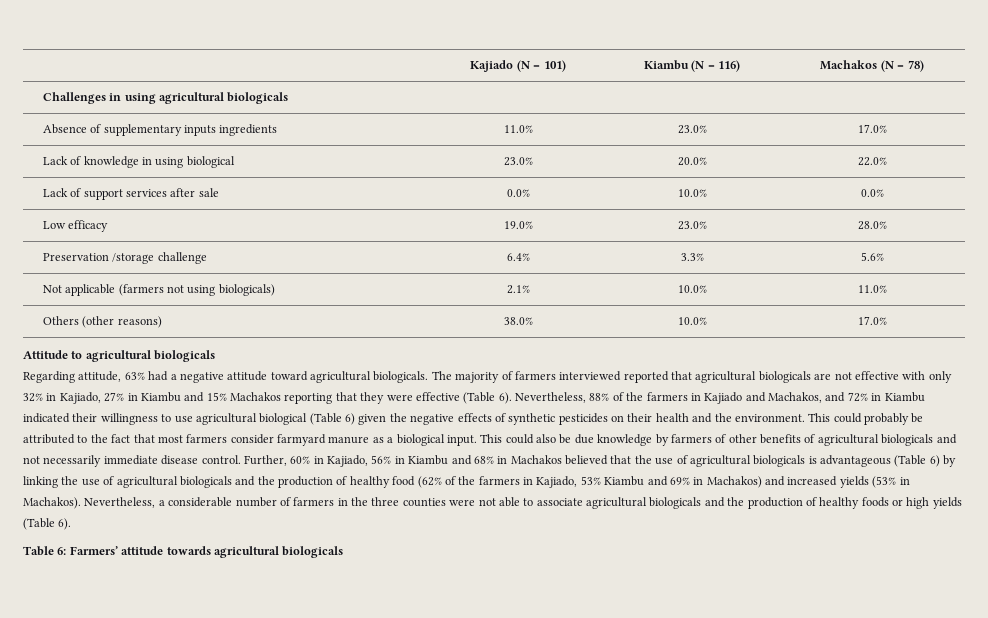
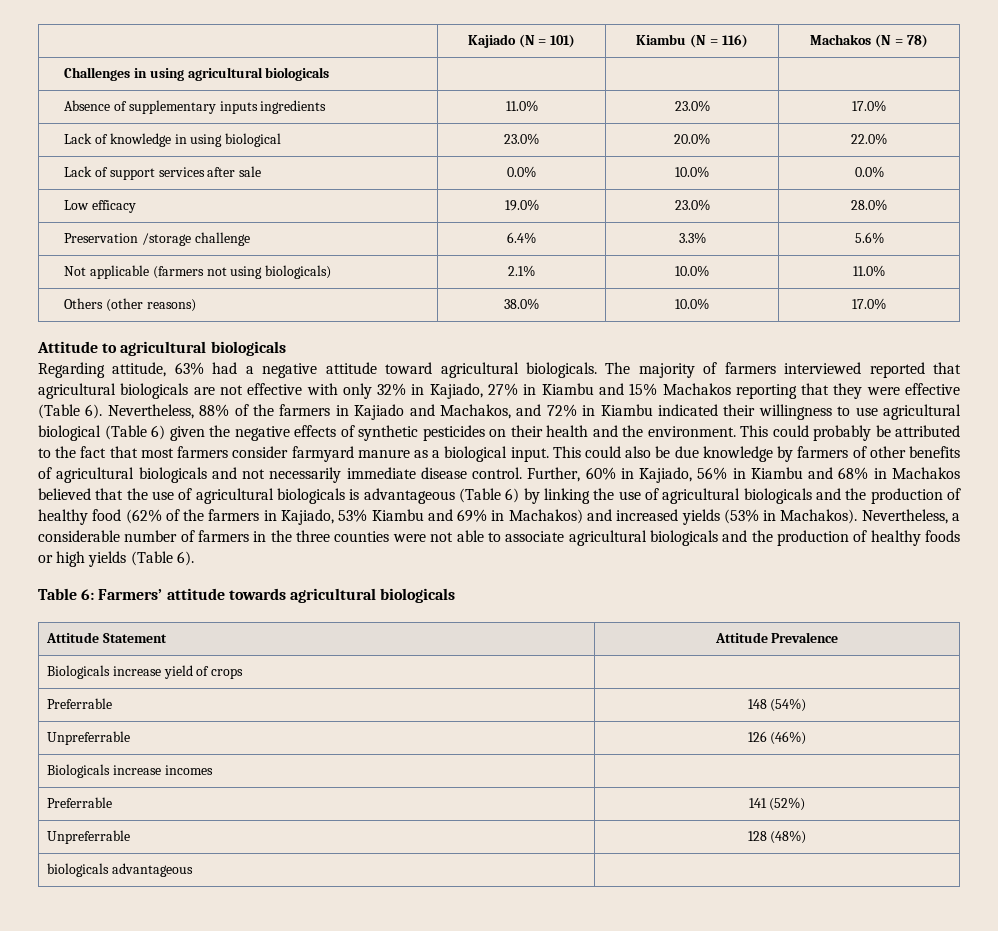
+ Attitude Statement | Attitude Prevalence
+ Biologicals increase yield of crops |
+ Preferrable | 148 (54%)
+ Unpreferrable | 126 (46%)
+ Biologicals increase incomes |
+ Preferrable | 141 (52%)
+ Unpreferrable | 128 (48%)
+ biologicals advantageous |

